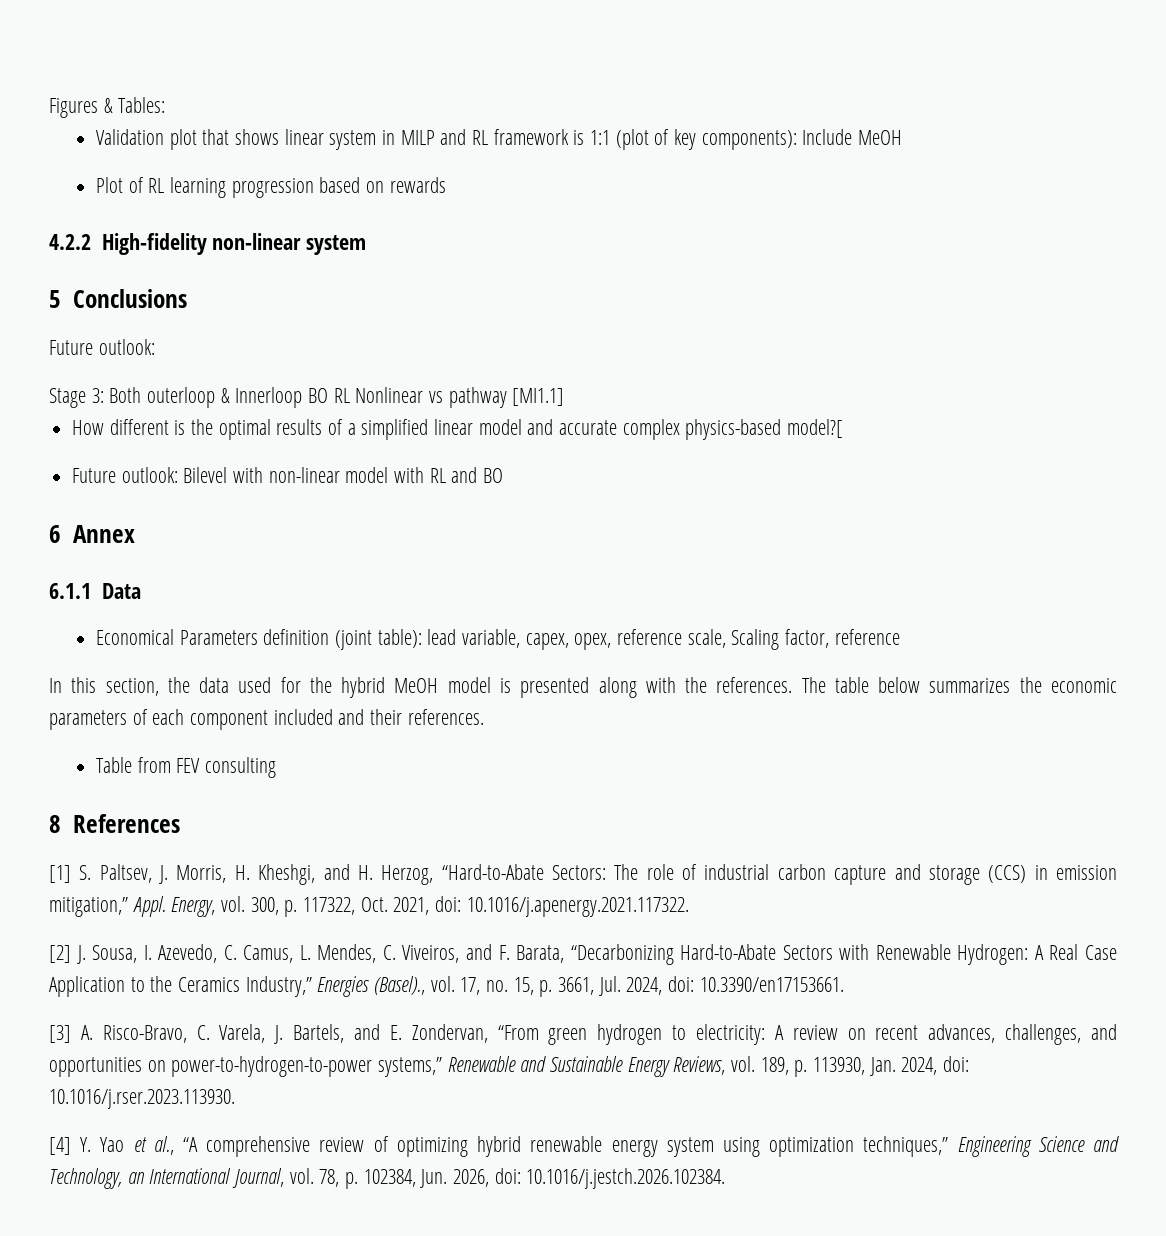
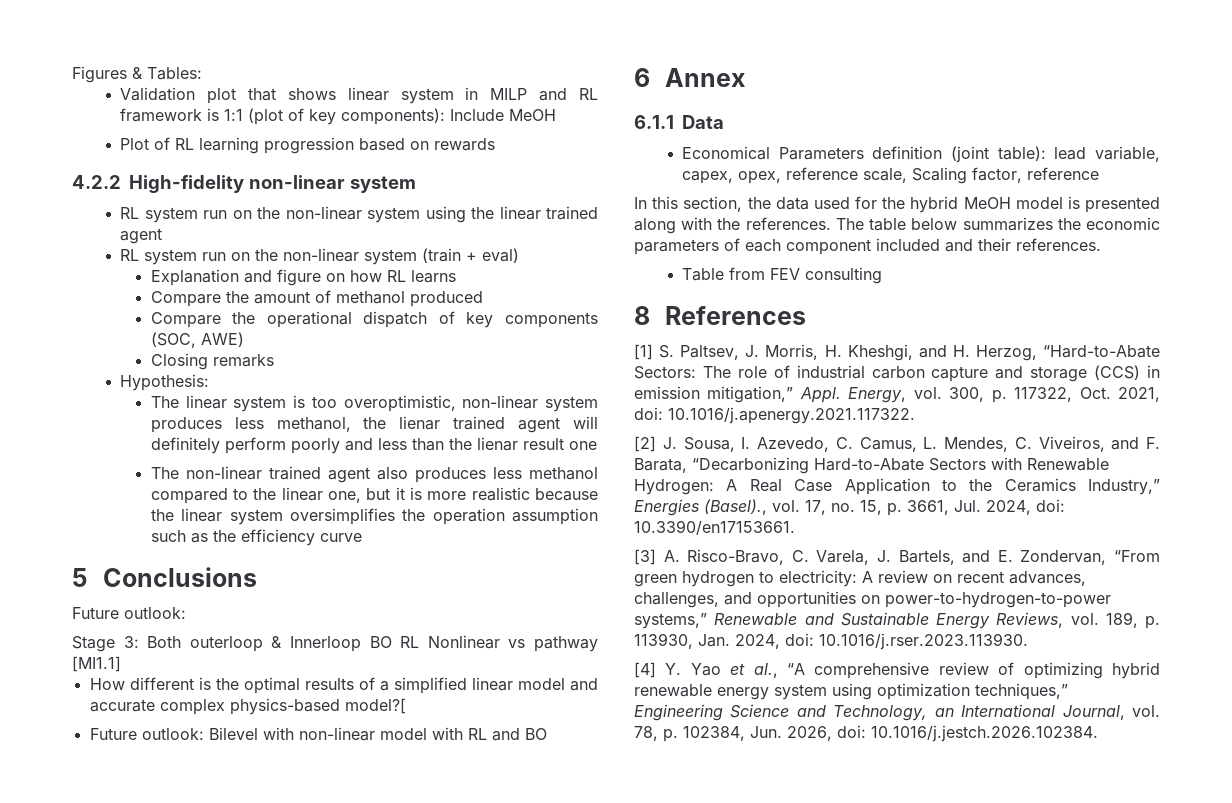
+ RL system run on the non-linear system using the linear trained agent
+ RL system run on the non-linear system (train + eval)
+ Explanation and figure on how RL learns
+ Compare the amount of methanol produced
+ Compare the operational dispatch of key components (SOC, AWE)
+ Closing remarks
+ Hypothesis:
+ The linear system is too overoptimistic, non-linear system produces less methanol, the lienar trained agent will definitely perform poorly and less than the lienar result one
+ The non-linear trained agent also produces less methanol compared to the linear one, but it is more realistic because the linear system oversimplifies the operation assumption such as the efficiency curve

